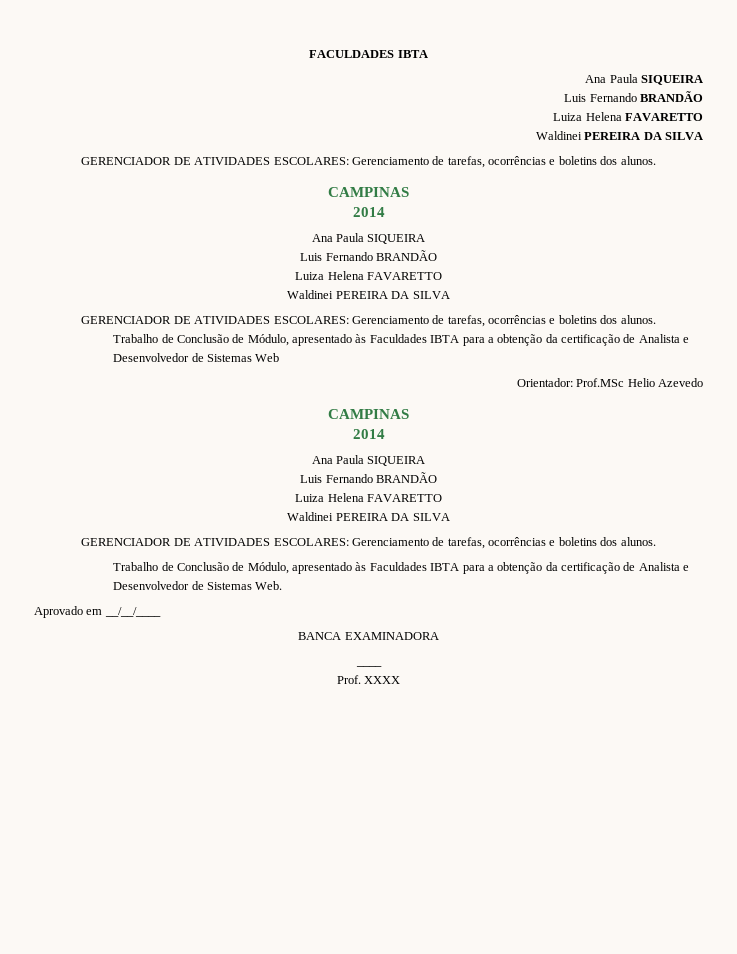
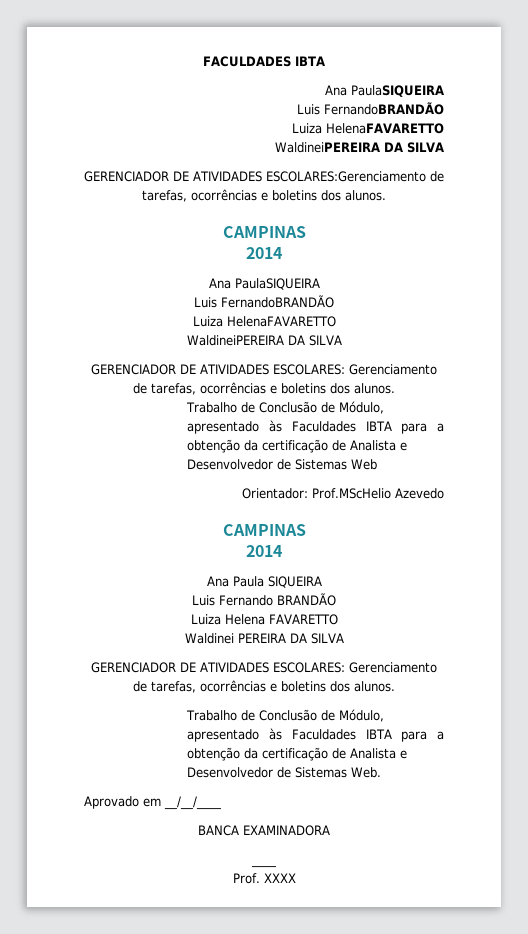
  FACULDADES IBTA
- Ana Paula SIQUEIRA
- Luis Fernando BRANDÃO
- Luiza Helena FAVARETTO
- Waldinei PEREIRA DA SILVA
- GERENCIADOR DE ATIVIDADES ESCOLARES: Gerenciamento de tarefas, ocorrências e boletins dos alunos.
+ Ana PaulaSIQUEIRA
+ Luis FernandoBRANDÃO
+ Luiza HelenaFAVARETTO
+ WaldineiPEREIRA DA SILVA
+ GERENCIADOR DE ATIVIDADES ESCOLARES:Gerenciamento de tarefas, ocorrências e boletins dos alunos.
  CAMPINAS
  2014
- Ana Paula SIQUEIRA
- Luis Fernando BRANDÃO
- Luiza Helena FAVARETTO
- Waldinei PEREIRA DA SILVA
+ Ana PaulaSIQUEIRA
+ Luis FernandoBRANDÃO
+ Luiza HelenaFAVARETTO
+ WaldineiPEREIRA DA SILVA
- Orientador: Prof.MSc Helio Azevedo
+ Orientador: Prof.MScHelio Azevedo

